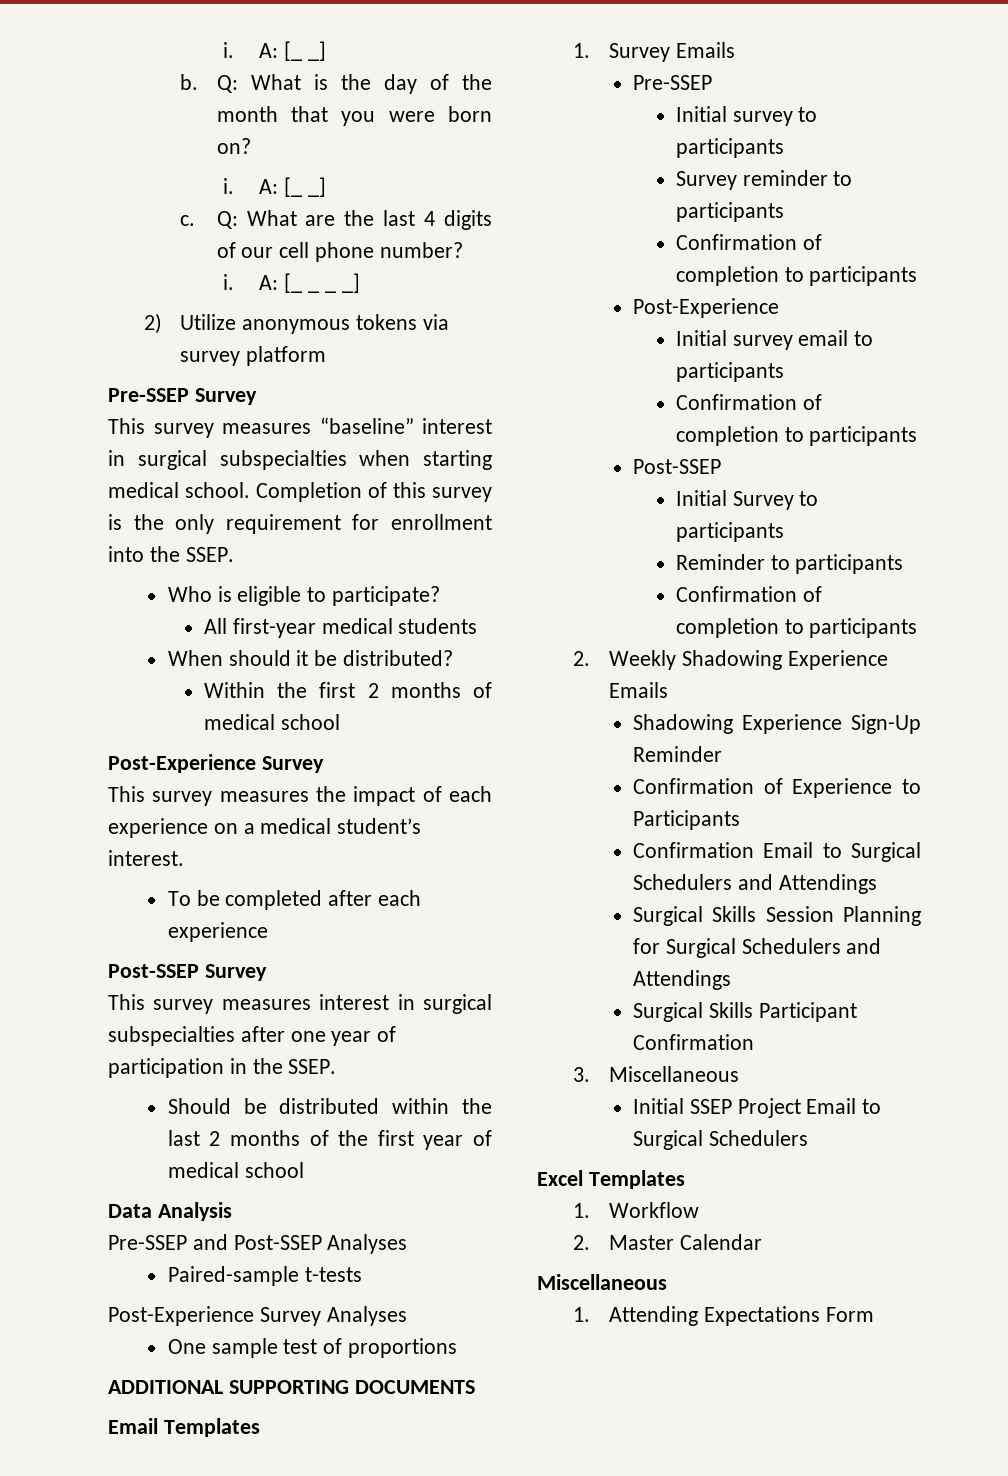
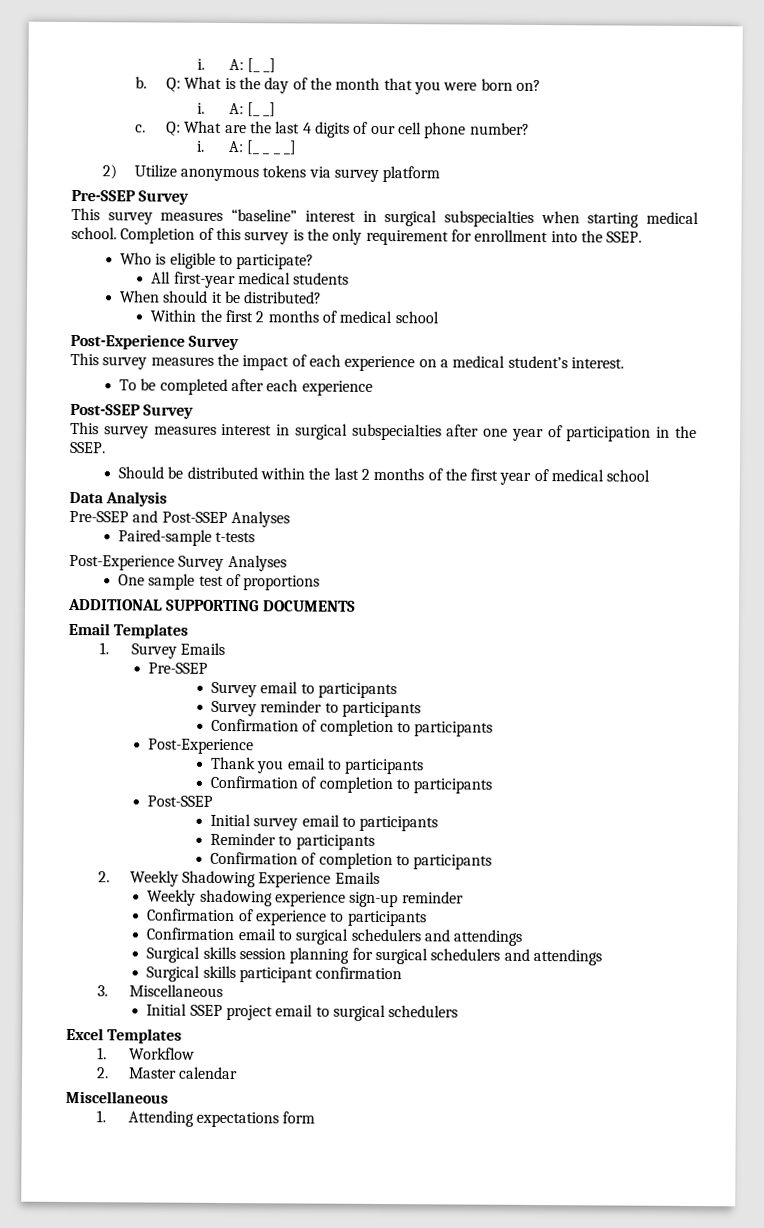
- Initial survey to participants
+ Survey email to participants
- Initial survey email to participants
+ Thank you email to participants
- Initial Survey to participants
+ Initial survey email to participants
- Shadowing Experience Sign-Up Reminder
- Confirmation of Experience to Participants
- Confirmation Email to Surgical Schedulers and Attendings
- Surgical Skills Session Planning for Surgical Schedulers and Attendings
- Surgical Skills Participant Confirmation
+ Weekly shadowing experience sign-up reminder
+ Confirmation of experience to participants
+ Confirmation email to surgical schedulers and attendings
+ Surgical skills session planning for surgical schedulers and attendings
+ Surgical skills participant confirmation
- Initial SSEP Project Email to Surgical Schedulers
+ Initial SSEP project email to surgical schedulers
- 2. Master Calendar
+ 2. Master calendar
- 1. Attending Expectations Form
+ 1. Attending expectations form

